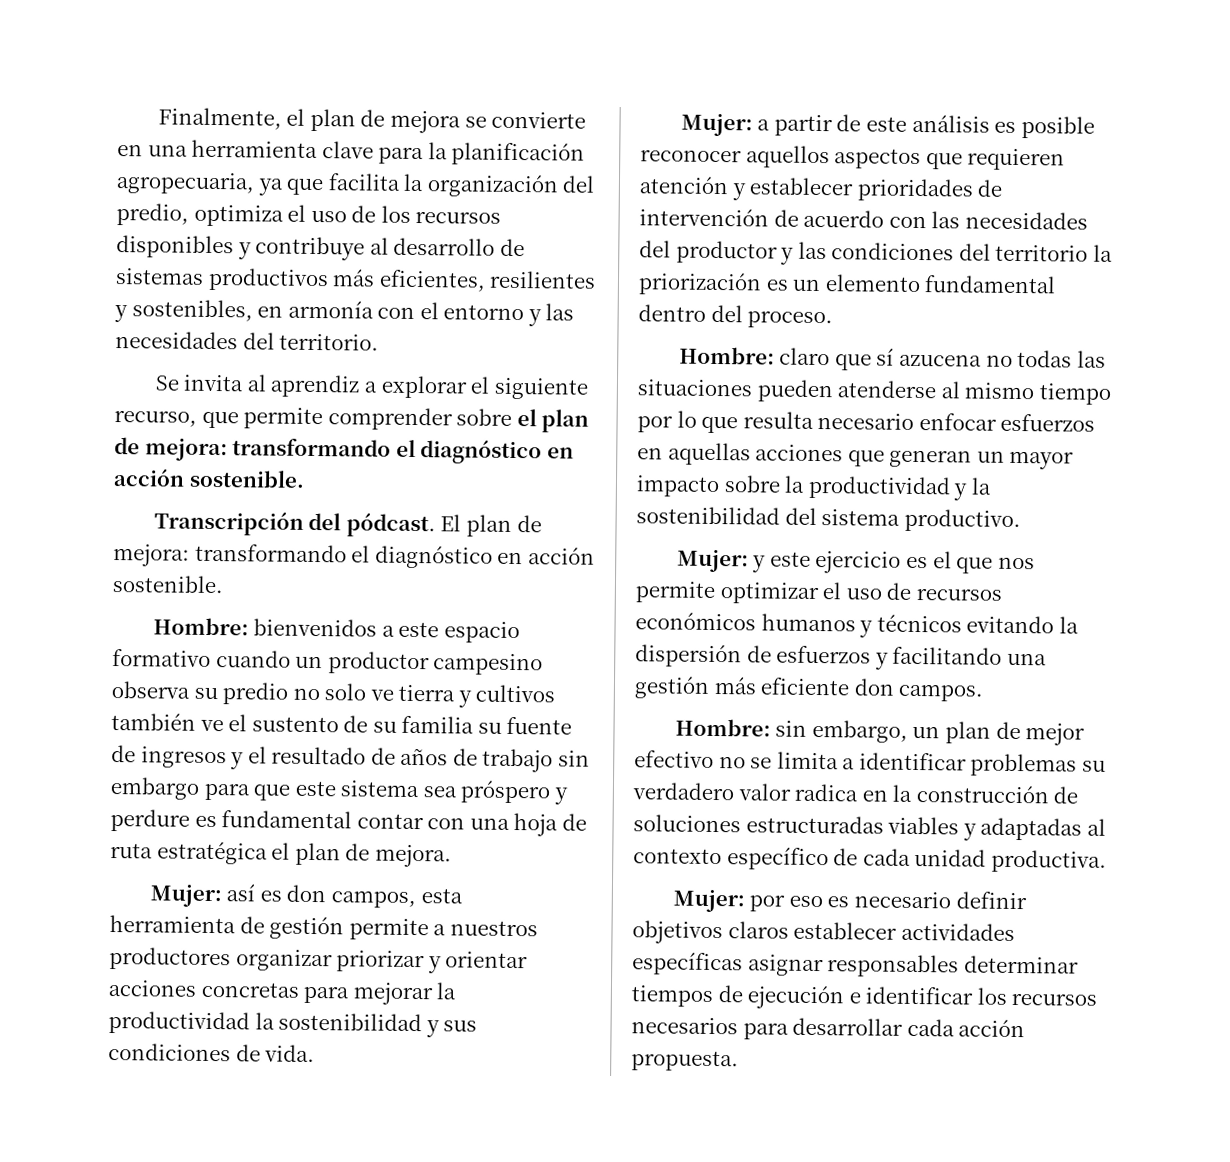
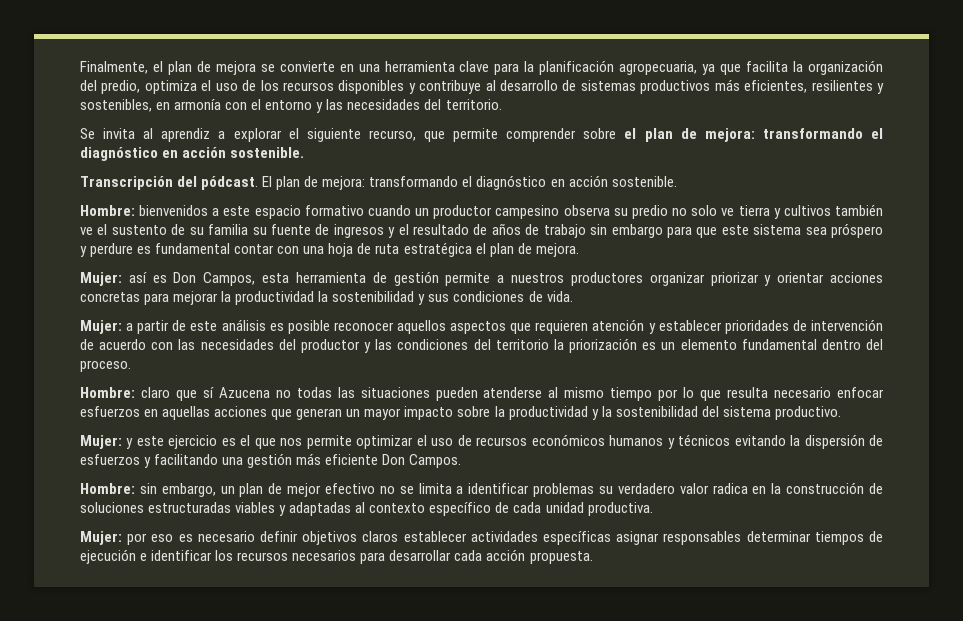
- Mujer: así es don campos, esta herramienta de gestión permite a nuestros productores organizar priorizar y orientar acciones concretas para mejorar la productividad la sostenibilidad y sus condiciones de vida.
+ Mujer: así es Don Campos, esta herramienta de gestión permite a nuestros productores organizar priorizar y orientar acciones concretas para mejorar la productividad la sostenibilidad y sus condiciones de vida.
- Hombre: claro que sí azucena no todas las situaciones pueden atenderse al mismo tiempo por lo que resulta necesario enfocar esfuerzos en aquellas acciones que generan un mayor impacto sobre la productividad y la sostenibilidad del sistema productivo.
+ Hombre: claro que sí Azucena no todas las situaciones pueden atenderse al mismo tiempo por lo que resulta necesario enfocar esfuerzos en aquellas acciones que generan un mayor impacto sobre la productividad y la sostenibilidad del sistema productivo.
- Mujer: y este ejercicio es el que nos permite optimizar el uso de recursos económicos humanos y técnicos evitando la dispersión de esfuerzos y facilitando una gestión más eficiente don campos.
+ Mujer: y este ejercicio es el que nos permite optimizar el uso de recursos económicos humanos y técnicos evitando la dispersión de esfuerzos y facilitando una gestión más eficiente Don Campos.

